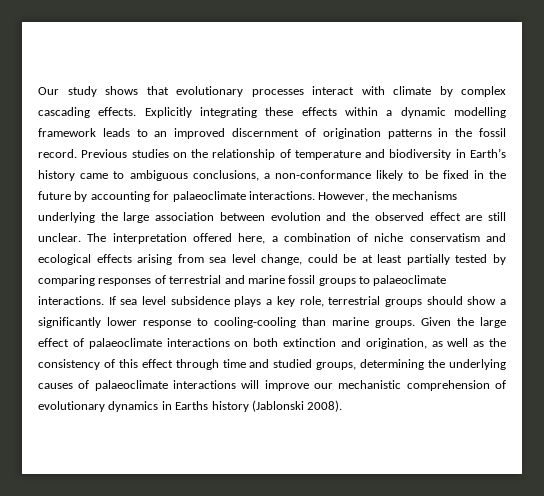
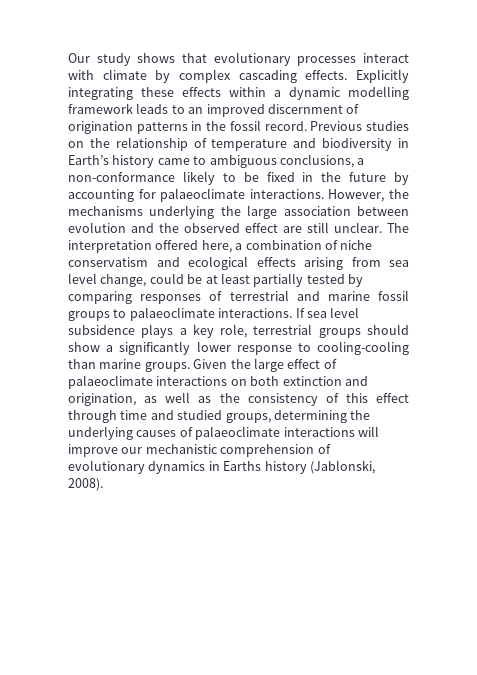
- Given the large effect of palaeoclimate interactions on both extinction and origination, as well as the consistency of this effect through time and studied groups, determining the underlying causes of palaeoclimate interactions will improve our mechanistic comprehension of evolutionary dynamics in Earths history (Jablonski 2008).
+ Given the large effect of palaeoclimate interactions on both extinction and origination, as well as the consistency of this effect through time and studied groups, determining the underlying causes of palaeoclimate interactions will improve our mechanistic comprehension of evolutionary dynamics in Earths history (Jablonski, 2008).

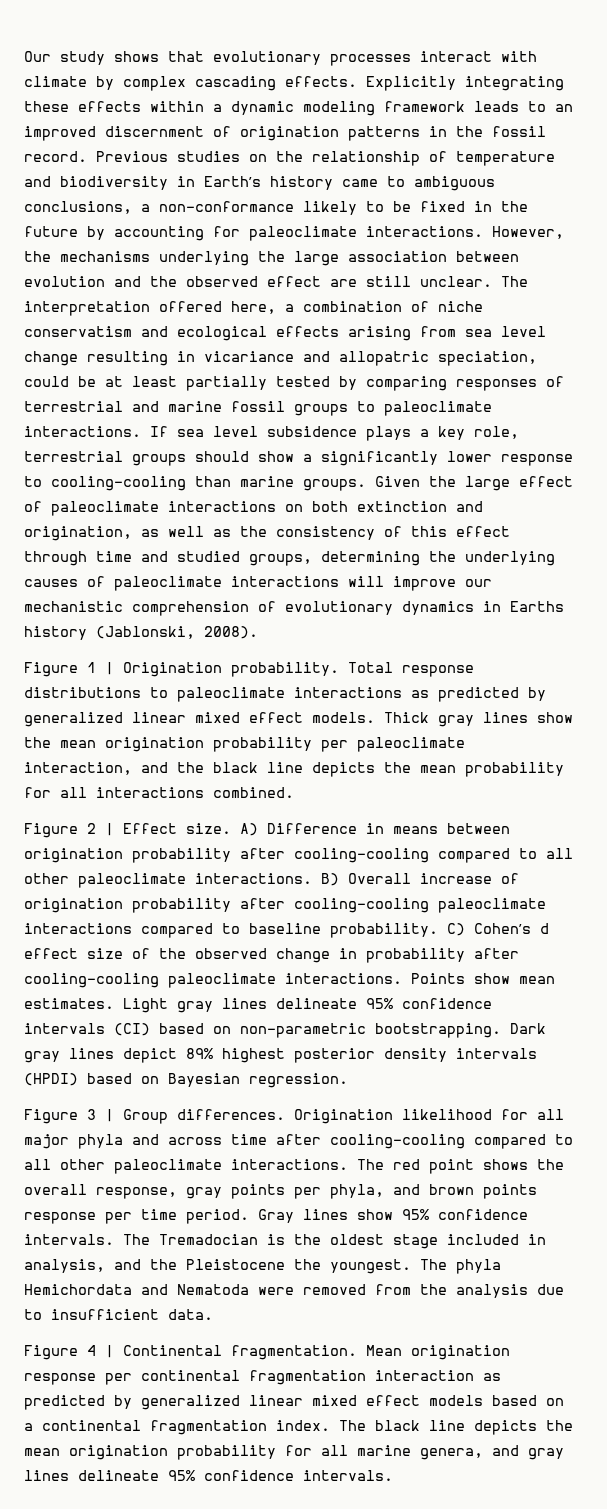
- Explicitly integrating these effects within a dynamic modelling framework leads to an improved discernment of origination patterns in the fossil record.
+ Explicitly integrating these effects within a dynamic modeling framework leads to an improved discernment of origination patterns in the fossil record.
- Previous studies on the relationship of temperature and biodiversity in Earth’s history came to ambiguous conclusions, a non-conformance likely to be fixed in the future by accounting for palaeoclimate interactions.
+ Previous studies on the relationship of temperature and biodiversity in Earth’s history came to ambiguous conclusions, a non-conformance likely to be fixed in the future by accounting for paleoclimate interactions.
- The interpretation offered here, a combination of niche conservatism and ecological effects arising from sea level change, could be at least partially tested by comparing responses of terrestrial and marine fossil groups to palaeoclimate interactions.
+ The interpretation offered here, a combination of niche conservatism and ecological effects arising from sea level change resulting in vicariance and allopatric speciation, could be at least partially tested by comparing responses of terrestrial and marine fossil groups to paleoclimate interactions.
- Given the large effect of palaeoclimate interactions on both extinction and origination, as well as the consistency of this effect through time and studied groups, determining the underlying causes of palaeoclimate interactions will improve our mechanistic comprehension of evolutionary dynamics in Earths history (Jablonski, 2008).
+ Given the large effect of paleoclimate interactions on both extinction and origination, as well as the consistency of this effect through time and studied groups, determining the underlying causes of paleoclimate interactions will improve our mechanistic comprehension of evolutionary dynamics in Earths history (Jablonski, 2008).
+ Figure 1 | Origination probability. Total response distributions to paleoclimate interactions as predicted by generalized linear mixed effect models. Thick gray lines show the mean origination probability per paleoclimate interaction, and the black line depicts the mean probability for all interactions combined.
+ Figure 2 | Effect size. A) Difference in means between origination probability after cooling-cooling compared to all other paleoclimate interactions. B) Overall increase of origination probability after cooling-cooling paleoclimate interactions compared to baseline probability. C) Cohen’s d effect size of the observed change in probability after cooling-cooling paleoclimate interactions. Points show mean estimates. Light gray lines delineate 95% confidence intervals (CI) based on non-parametric bootstrapping. Dark gray lines depict 89% highest posterior density intervals (HPDI) based on Bayesian regression.
+ Figure 3 | Group differences. Origination likelihood for all major phyla and across time after cooling-cooling compared to all other paleoclimate interactions. The red point shows the overall response, gray points per phyla, and brown points response per time period. Gray lines show 95% confidence intervals. The Tremadocian is the oldest stage included in analysis, and the Pleistocene the youngest. The phyla Hemichordata and Nematoda were removed from the analysis due to insufficient data.
+ Figure 4 | Continental fragmentation. Mean origination response per continental fragmentation interaction as predicted by generalized linear mixed effect models based on a continental fragmentation index. The black line depicts the mean origination probability for all marine genera, and gray lines delineate 95% confidence intervals.

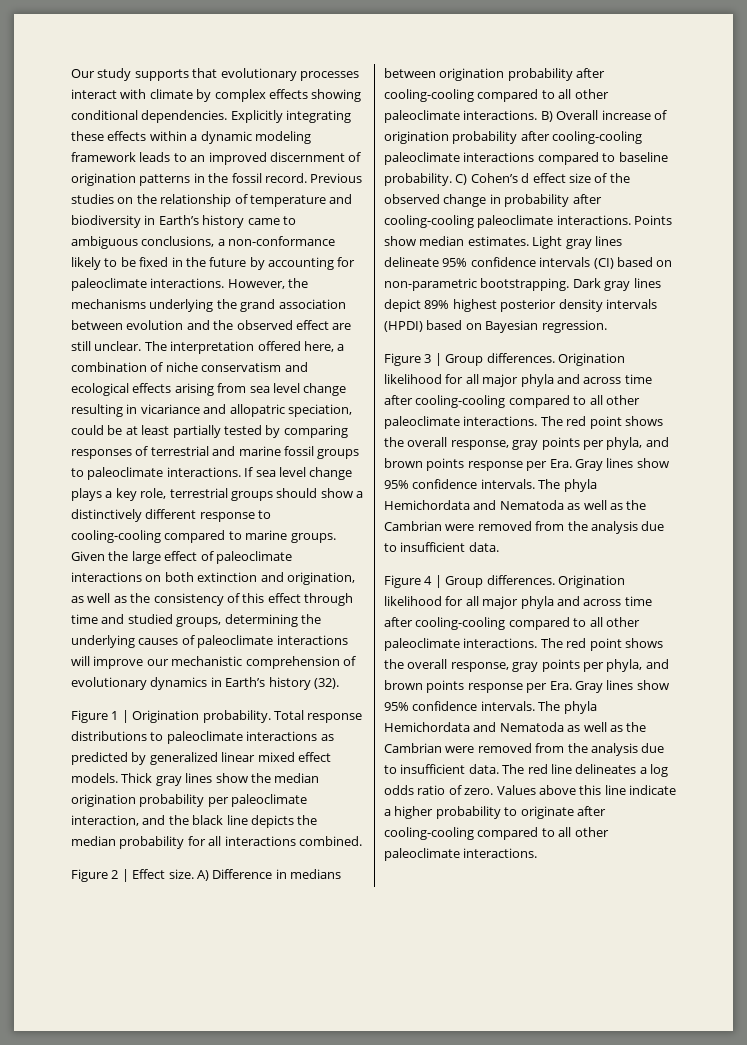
- Our study shows that evolutionary processes interact with climate by complex cascading effects.
+ Our study supports that evolutionary processes interact with climate by complex effects showing conditional dependencies.
- However, the mechanisms underlying the large association between evolution and the observed effect are still unclear.
+ However, the mechanisms underlying the grand association between evolution and the observed effect are still unclear.
- If sea level subsidence plays a key role, terrestrial groups should show a significantly lower response to cooling-cooling than marine groups.
+ If sea level change plays a key role, terrestrial groups should show a distinctively different response to cooling-cooling compared to marine groups.
- Given the large effect of paleoclimate interactions on both extinction and origination, as well as the consistency of this effect through time and studied groups, determining the underlying causes of paleoclimate interactions will improve our mechanistic comprehension of evolutionary dynamics in Earths history (Jablonski, 2008).
+ Given the large effect of paleoclimate interactions on both extinction and origination, as well as the consistency of this effect through time and studied groups, determining the underlying causes of paleoclimate interactions will improve our mechanistic comprehension of evolutionary dynamics in Earth’s history (32).
- Thick gray lines show the mean origination probability per paleoclimate interaction, and the black line depicts the mean probability for all interactions combined.
+ Thick gray lines show the median origination probability per paleoclimate interaction, and the black line depicts the median probability for all interactions combined.
- A) Difference in means between origination probability after cooling-cooling compared to all other paleoclimate interactions.
+ A) Difference in medians between origination probability after cooling-cooling compared to all other paleoclimate interactions.
- Points show mean estimates.
+ Points show median estimates.
- Figure 3 | Group differences. Origination likelihood for all major phyla and across time after cooling-cooling compared to all other paleoclimate interactions. The red point shows the overall response, gray points per phyla, and brown points response per time period. Gray lines show 95% confidence intervals. The Tremadocian is the oldest stage included in analysis, and the Pleistocene the youngest. The phyla Hemichordata and Nematoda were removed from the analysis due to insufficient data.
+ Figure 3 | Group differences. Origination likelihood for all major phyla and across time after cooling-cooling compared to all other paleoclimate interactions. The red point shows the overall response, gray points per phyla, and brown points response per Era. Gray lines show 95% confidence intervals. The phyla Hemichordata and Nematoda as well as the Cambrian were removed from the analysis due to insufficient data.
- Figure 4 | Continental fragmentation. Mean origination response per continental fragmentation interaction as predicted by generalized linear mixed effect models based on a continental fragmentation index. The black line depicts the mean origination probability for all marine genera, and gray lines delineate 95% confidence intervals.
+ Figure 4 | Group differences. Origination likelihood for all major phyla and across time after cooling-cooling compared to all other paleoclimate interactions. The red point shows the overall response, gray points per phyla, and brown points response per Era. Gray lines show 95% confidence intervals. The phyla Hemichordata and Nematoda as well as the Cambrian were removed from the analysis due to insufficient data. The red line delineates a log odds ratio of zero. Values above this line indicate a higher probability to originate after cooling-cooling compared to all other paleoclimate interactions.

